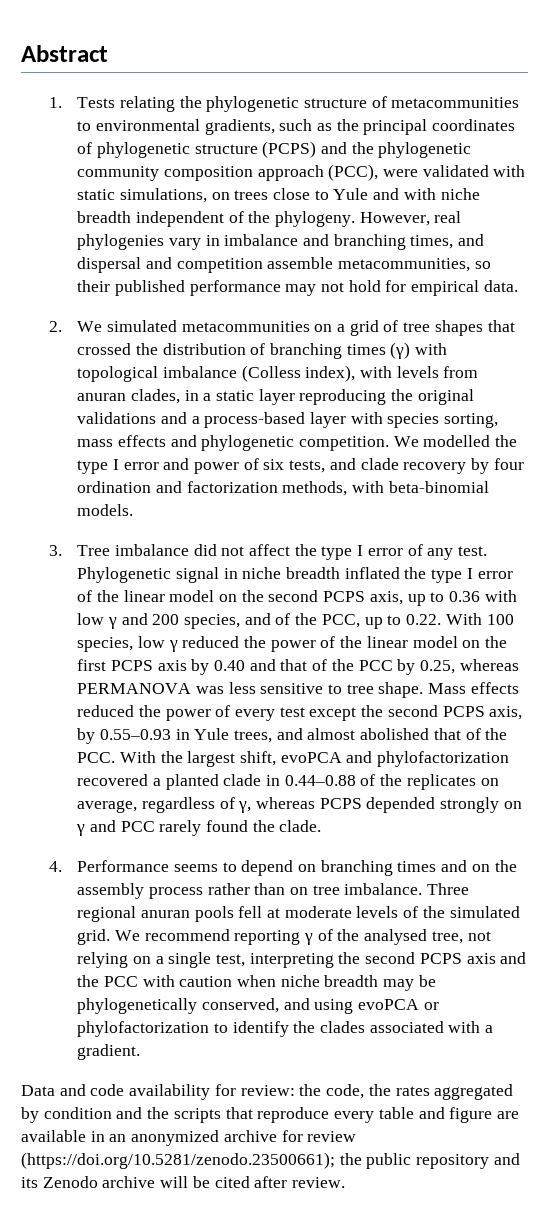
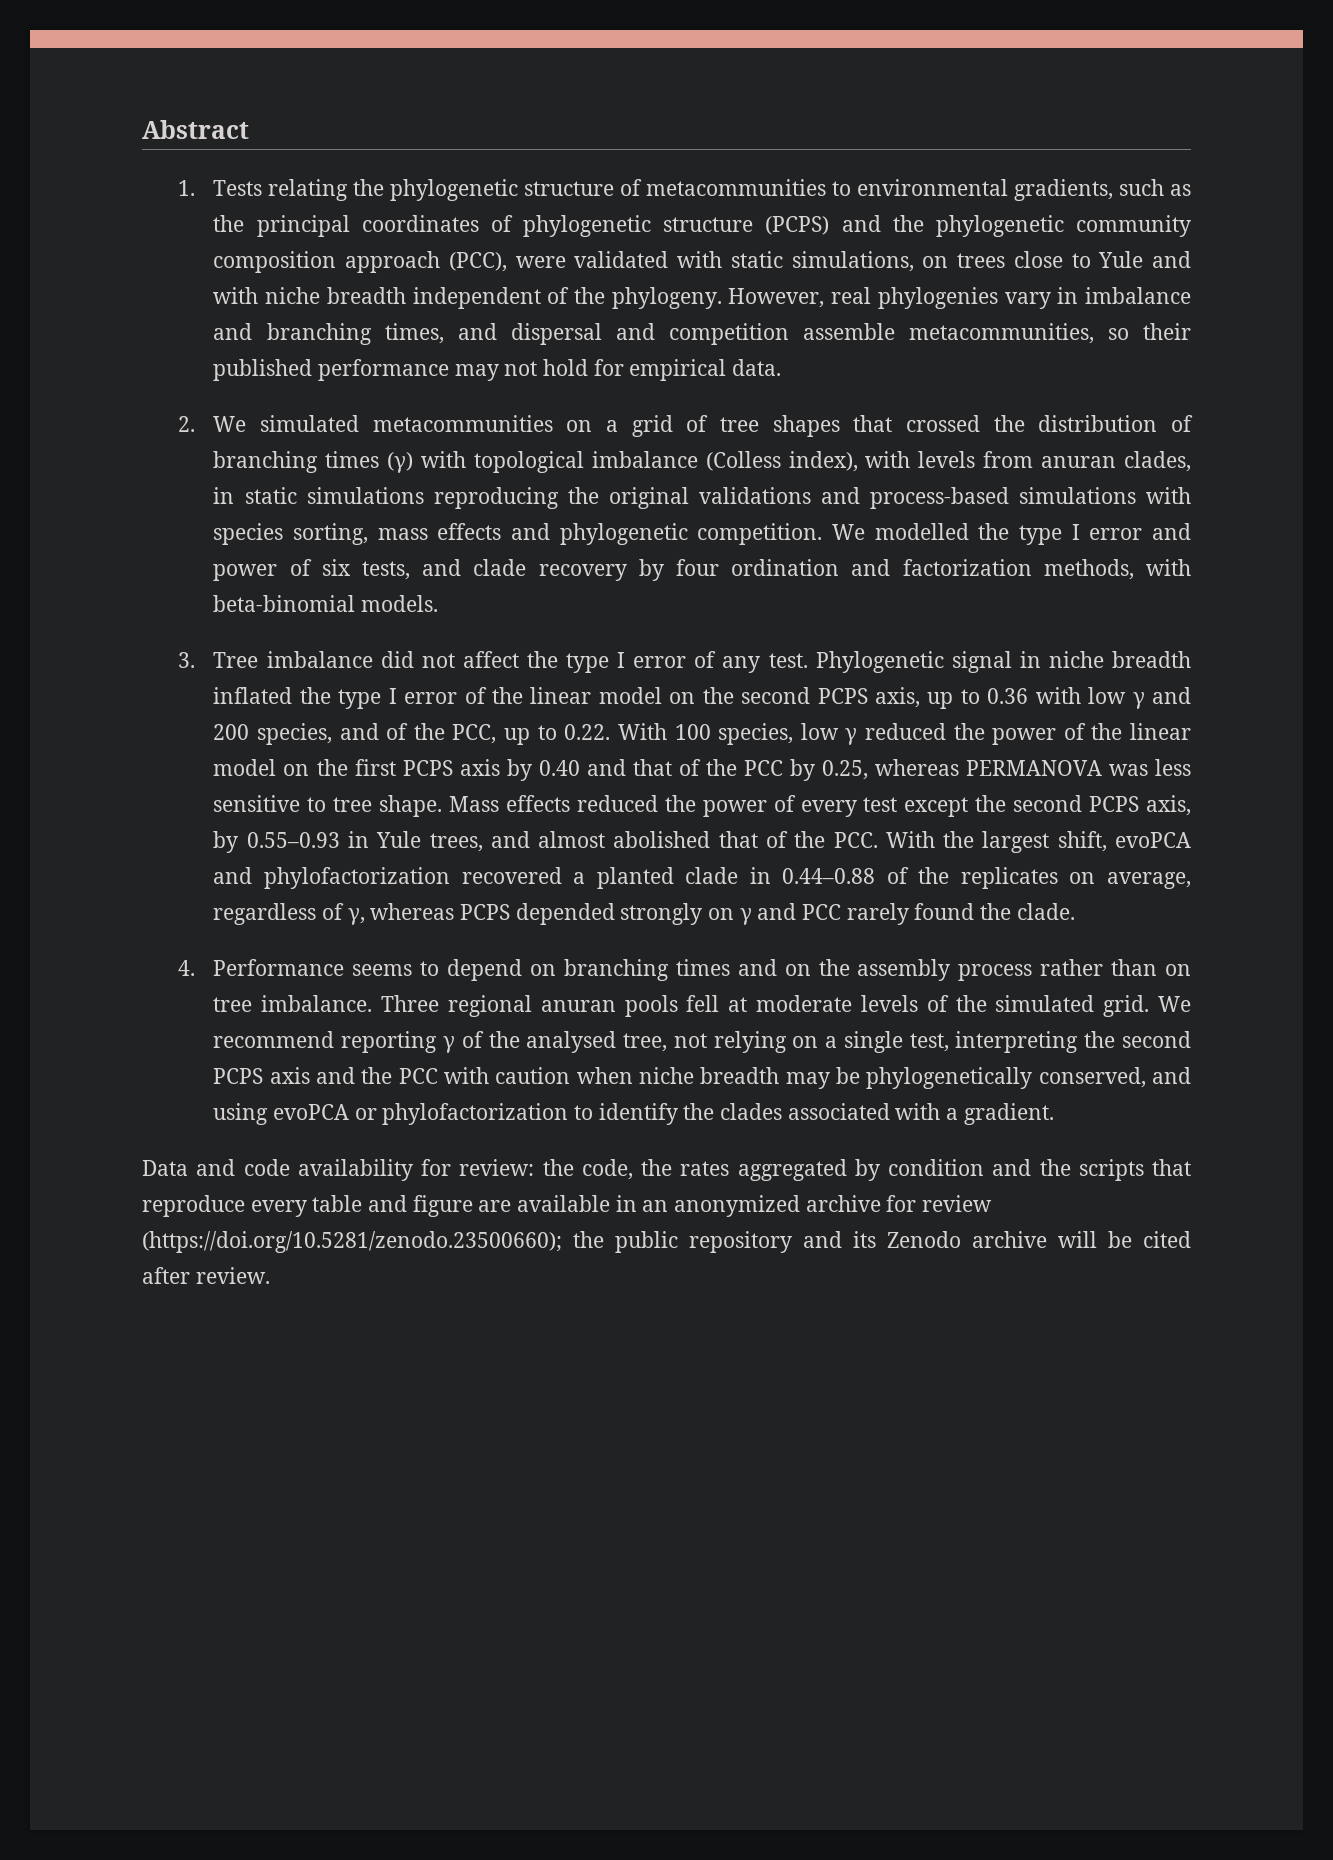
- 2. We simulated metacommunities on a grid of tree shapes that crossed the distribution of branching times (γ) with topological imbalance (Colless index), with levels from anuran clades, in a static layer reproducing the original validations and a process-based layer with species sorting, mass effects and phylogenetic competition.
+ 2. We simulated metacommunities on a grid of tree shapes that crossed the distribution of branching times (γ) with topological imbalance (Colless index), with levels from anuran clades, in static simulations reproducing the original validations and process-based simulations with species sorting, mass effects and phylogenetic competition.
- Data and code availability for review: the code, the rates aggregated by condition and the scripts that reproduce every table and figure are available in an anonymized archive for review (https://doi.org/10.5281/zenodo.23500661); the public repository and its Zenodo archive will be cited after review.
+ Data and code availability for review: the code, the rates aggregated by condition and the scripts that reproduce every table and figure are available in an anonymized archive for review (https://doi.org/10.5281/zenodo.23500660); the public repository and its Zenodo archive will be cited after review.

